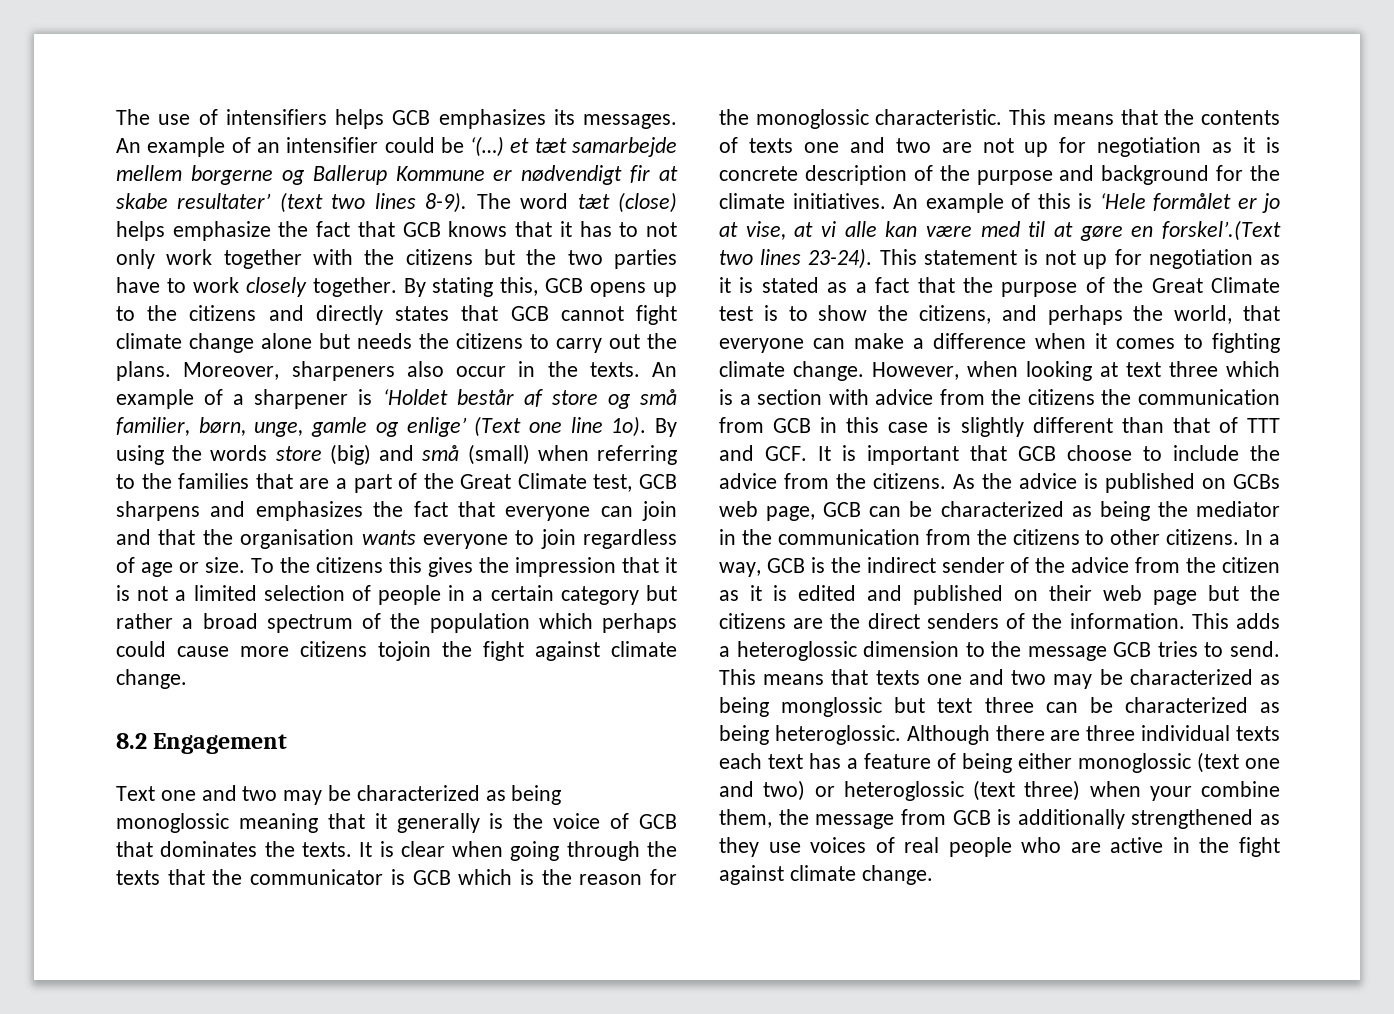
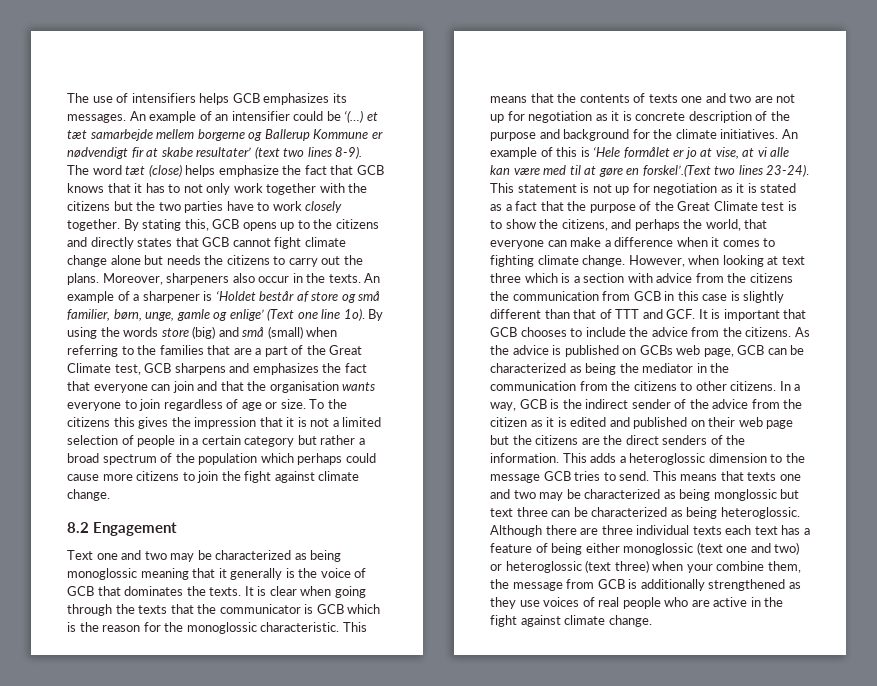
- To the citizens this gives the impression that it is not a limited selection of people in a certain category but rather a broad spectrum of the population which perhaps could cause more citizens tojoin the fight against climate change.
+ To the citizens this gives the impression that it is not a limited selection of people in a certain category but rather a broad spectrum of the population which perhaps could cause more citizens to join the fight against climate change.
- However, when looking at text three which is a section with advice from the citizens the communication from GCB in this case is slightly different than that of TTT and GCF. It is important that GCB choose to include the advice from the citizens.
+ However, when looking at text three which is a section with advice from the citizens the communication from GCB in this case is slightly different than that of TTT and GCF. It is important that GCB chooses to include the advice from the citizens.

